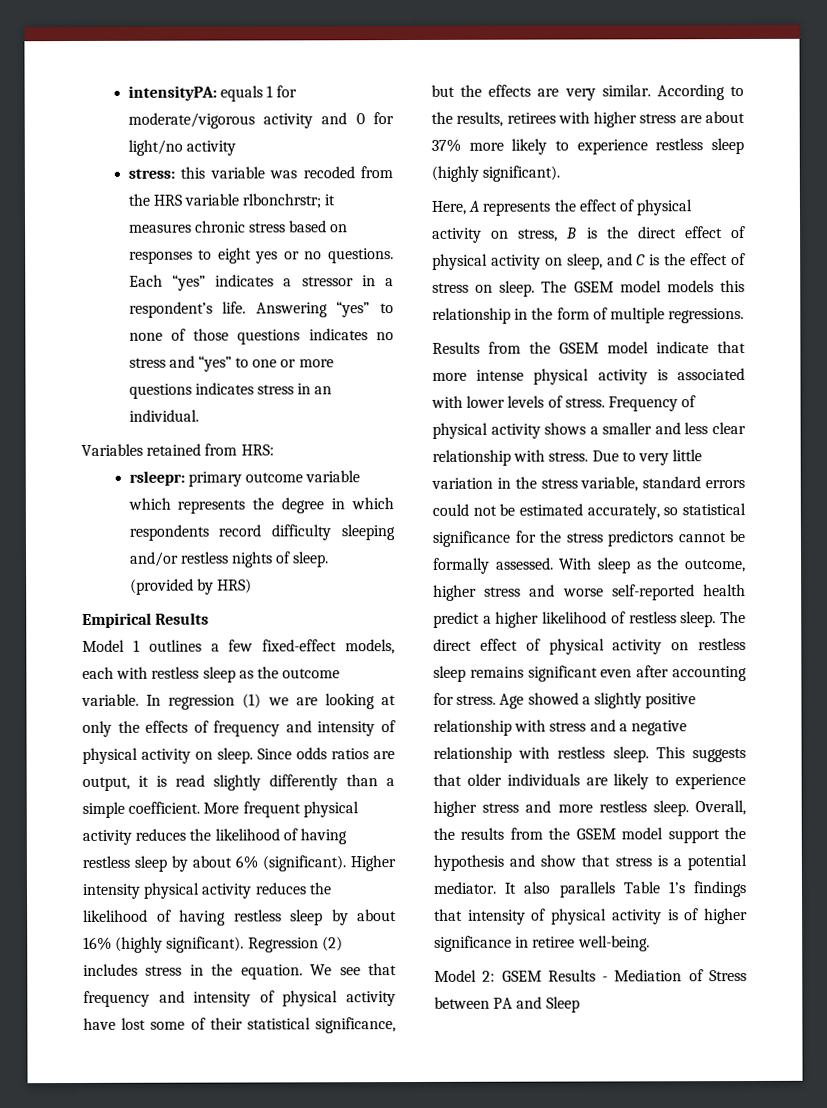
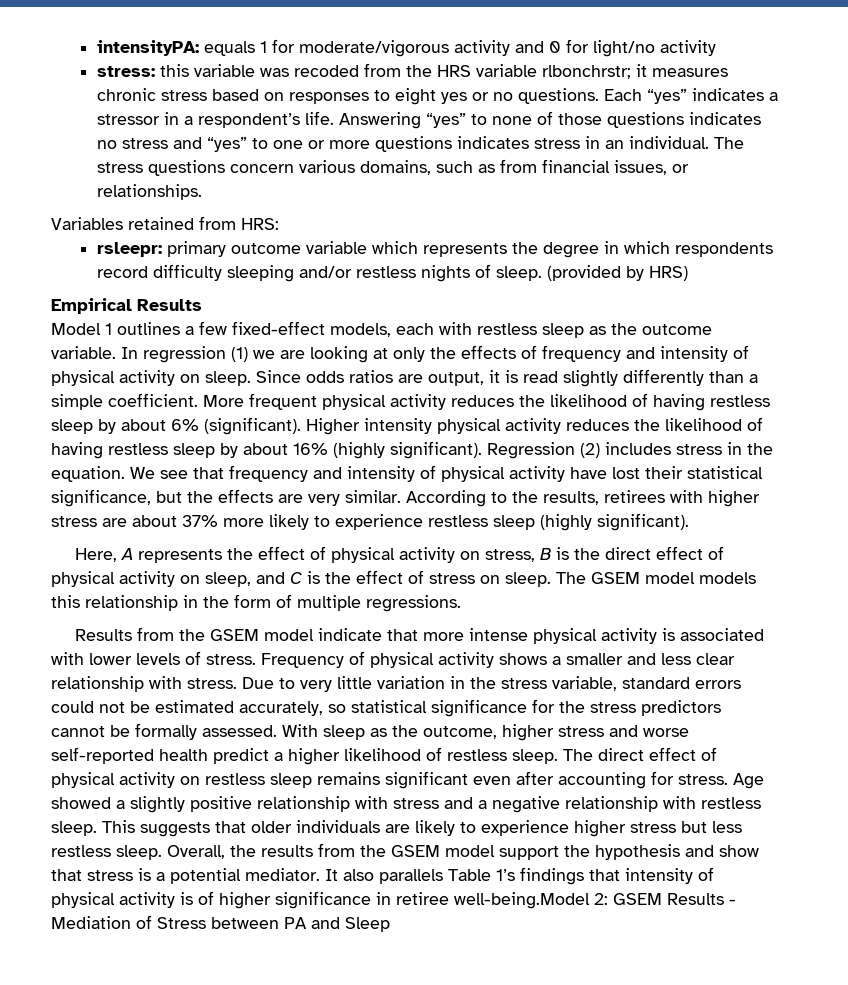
+ The stress questions concern various domains, such as from financial issues, or relationships.
- We see that frequency and intensity of physical activity have lost some of their statistical significance, but the effects are very similar.
+ We see that frequency and intensity of physical activity have lost their statistical significance, but the effects are very similar.
- This suggests that older individuals are likely to experience higher stress and more restless sleep.
+ This suggests that older individuals are likely to experience higher stress but less restless sleep.
- It also parallels Table 1’s findings that intensity of physical activity is of higher significance in retiree well-being.
- Model 2: GSEM Results - Mediation of Stress between PA and Sleep
+ It also parallels Table 1’s findings that intensity of physical activity is of higher significance in retiree well-being.Model 2: GSEM Results - Mediation of Stress between PA and Sleep

